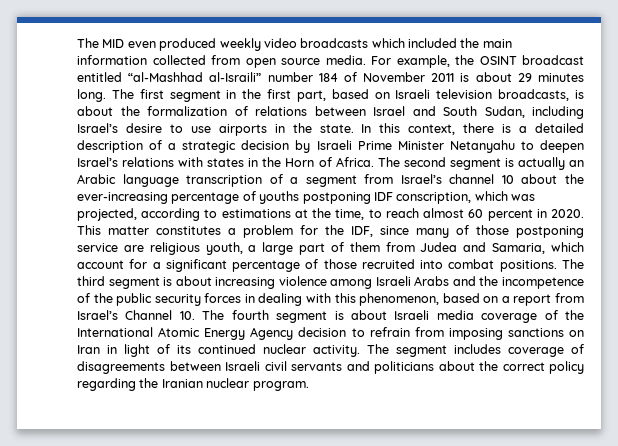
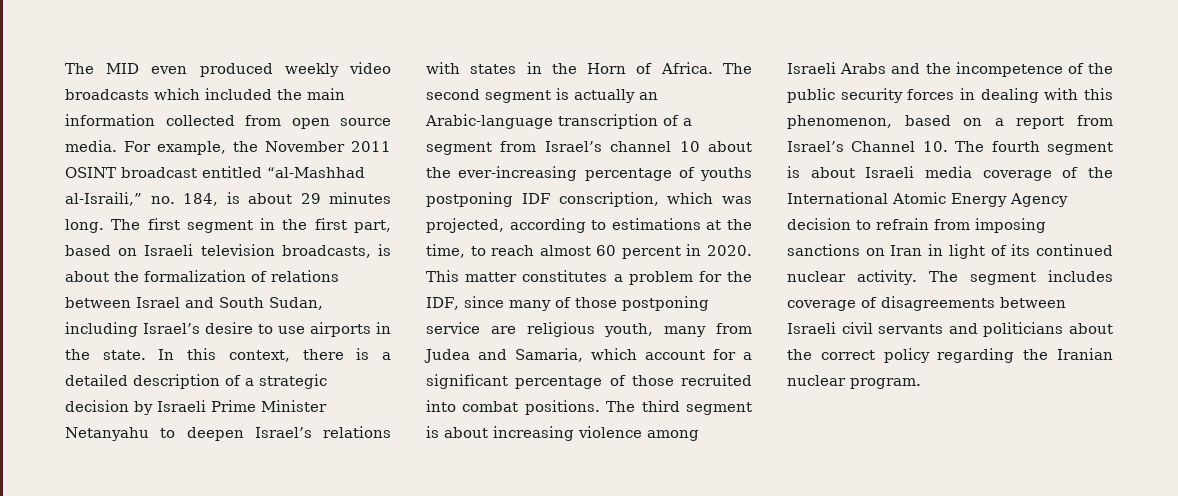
- For example, the OSINT broadcast entitled “al-Mashhad al-Israili” number 184 of November 2011 is about 29 minutes long.
+ For example, the November 2011 OSINT broadcast entitled “al-Mashhad al-Israili,” no. 184, is about 29 minutes long.
- The second segment is actually an Arabic language transcription of a segment from Israel’s channel 10 about the ever-increasing percentage of youths postponing IDF conscription, which was projected, according to estimations at the time, to reach almost 60 percent in 2020.
+ The second segment is actually an Arabic-language transcription of a segment from Israel’s channel 10 about the ever-increasing percentage of youths postponing IDF conscription, which was projected, according to estimations at the time, to reach almost 60 percent in 2020.
- This matter constitutes a problem for the IDF, since many of those postponing service are religious youth, a large part of them from Judea and Samaria, which account for a significant percentage of those recruited into combat positions.
+ This matter constitutes a problem for the IDF, since many of those postponing service are religious youth, many from Judea and Samaria, which account for a significant percentage of those recruited into combat positions.

